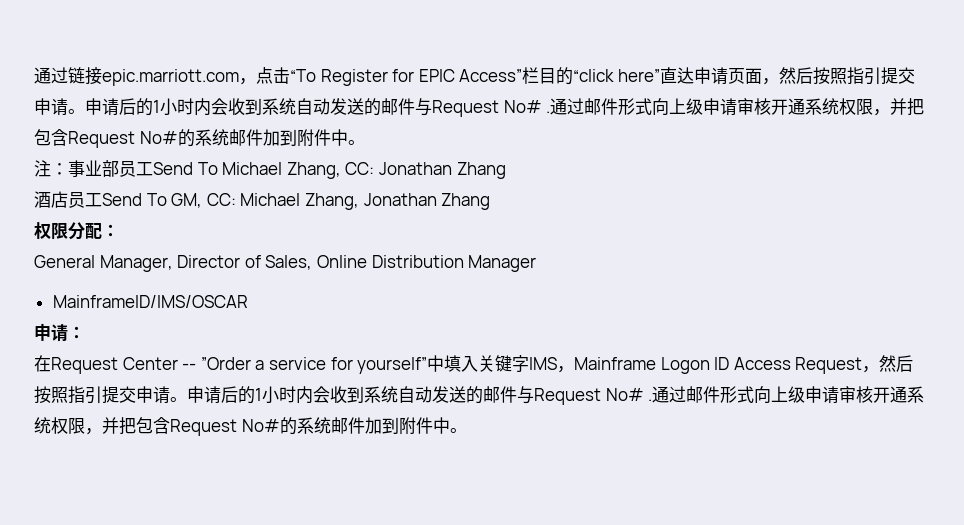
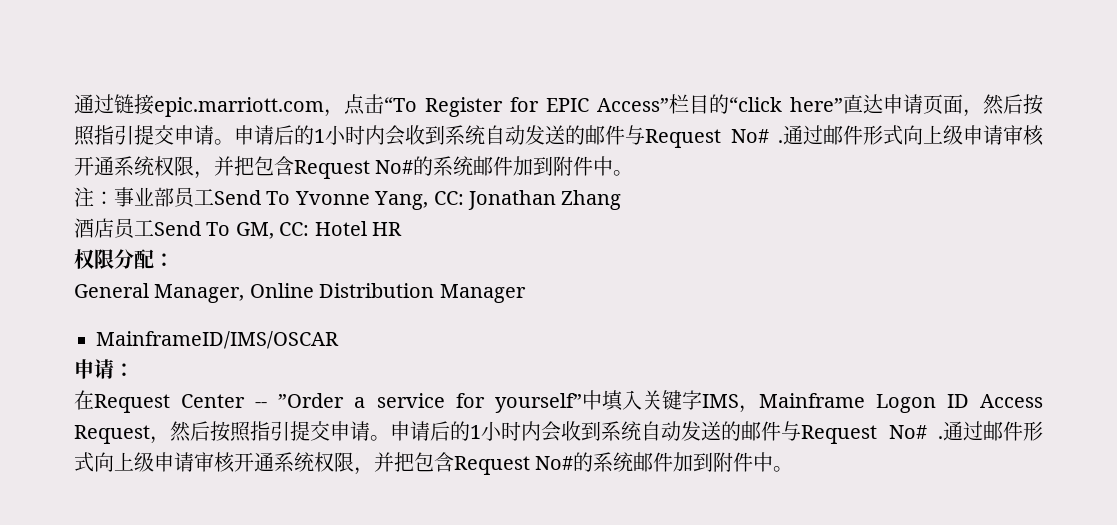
- 注：事业部员工Send To Michael Zhang, CC: Jonathan Zhang
+ 注：事业部员工Send To Yvonne Yang, CC: Jonathan Zhang
- 酒店员工Send To GM, CC: Michael Zhang, Jonathan Zhang
+ 酒店员工Send To GM, CC: Hotel HR
- General Manager, Director of Sales, Online Distribution Manager
+ General Manager, Online Distribution Manager

